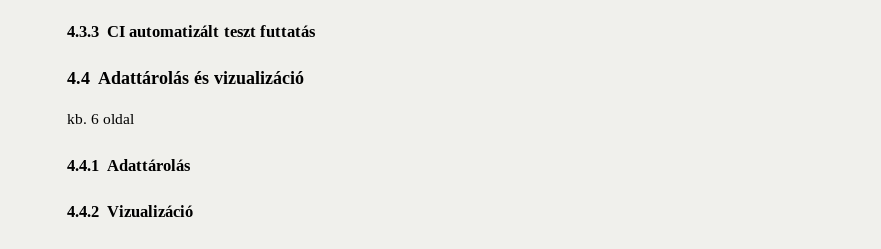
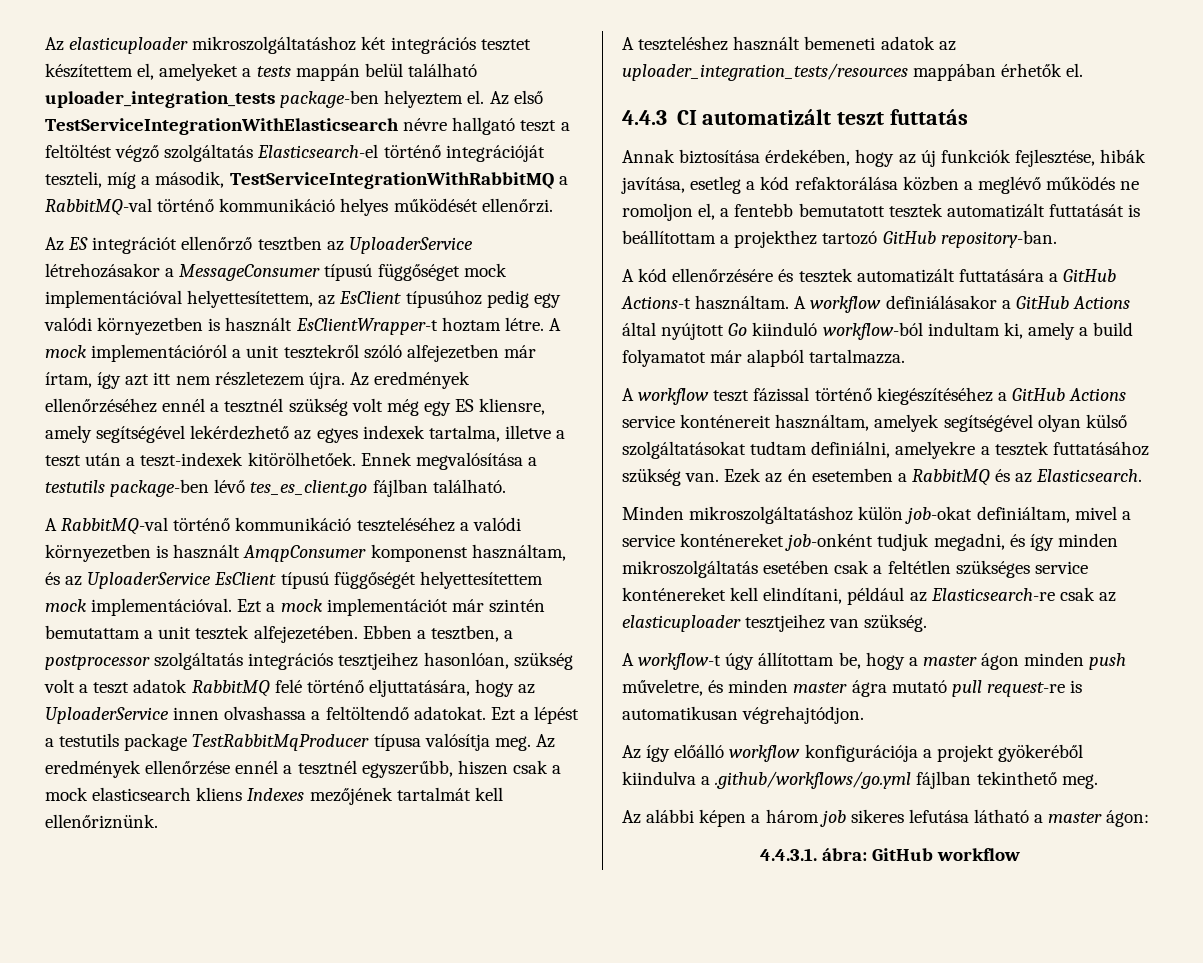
- 4.3.3 CI automatizált teszt futtatás
- 4.4 Adattárolás és vizualizáció
- kb. 6 oldal
- 4.4.1 Adattárolás
- 4.4.2 Vizualizáció
+ Az elasticuploader mikroszolgáltatáshoz két integrációs tesztet készítettem el, amelyeket a tests mappán belül található uploader_integration_tests package-ben helyeztem el. Az első TestServiceIntegrationWithElasticsearch névre hallgató teszt a feltöltést végző szolgáltatás Elasticsearch-el történő integrációját teszteli, míg a második, TestServiceIntegrationWithRabbitMQ a RabbitMQ-val történő kommunikáció helyes működését ellenőrzi.
+ Az ES integrációt ellenőrző tesztben az UploaderService létrehozásakor a MessageConsumer típusú függőséget mock implementációval helyettesítettem, az EsClient típusúhoz pedig egy valódi környezetben is használt EsClientWrapper-t hoztam létre. A mock implementációról a unit tesztekről szóló alfejezetben már írtam, így azt itt nem részletezem újra. Az eredmények ellenőrzéséhez ennél a tesztnél szükség volt még egy ES kliensre, amely segítségével lekérdezhető az egyes indexek tartalma, illetve a teszt után a teszt-indexek kitörölhetőek. Ennek megvalósítása a testutils package-ben lévő tes_es_client.go fájlban található.
+ A RabbitMQ-val történő kommunikáció teszteléséhez a valódi környezetben is használt AmqpConsumer komponenst használtam, és az UploaderService EsClient típusú függőségét helyettesítettem mock implementációval. Ezt a mock implementációt már szintén bemutattam a unit tesztek alfejezetében. Ebben a tesztben, a postprocessor szolgáltatás integrációs tesztjeihez hasonlóan, szükség volt a teszt adatok RabbitMQ felé történő eljuttatására, hogy az UploaderService innen olvashassa a feltöltendő adatokat. Ezt a lépést a testutils package TestRabbitMqProducer típusa valósítja meg. Az eredmények ellenőrzése ennél a tesztnél egyszerűbb, hiszen csak a mock elasticsearch kliens Indexes mezőjének tartalmát kell ellenőriznünk.
+ A teszteléshez használt bemeneti adatok az uploader_integration_tests/resources mappában érhetők el.
+ 4.4.3 CI automatizált teszt futtatás
+ Annak biztosítása érdekében, hogy az új funkciók fejlesztése, hibák javítása, esetleg a kód refaktorálása közben a meglévő működés ne romoljon el, a fentebb bemutatott tesztek automatizált futtatását is beállítottam a projekthez tartozó GitHub repository-ban.
+ A kód ellenőrzésére és tesztek automatizált futtatására a GitHub Actions-t használtam. A workflow definiálásakor a GitHub Actions által nyújtott Go kiinduló workflow-ból indultam ki, amely a build folyamatot már alapból tartalmazza.
+ A workflow teszt fázissal történő kiegészítéséhez a GitHub Actions service konténereit használtam, amelyek segítségével olyan külső szolgáltatásokat tudtam definiálni, amelyekre a tesztek futtatásához szükség van. Ezek az én esetemben a RabbitMQ és az Elasticsearch.
+ Minden mikroszolgáltatáshoz külön job-okat definiáltam, mivel a service konténereket job-onként tudjuk megadni, és így minden mikroszolgáltatás esetében csak a feltétlen szükséges service konténereket kell elindítani, például az Elasticsearch-re csak az elasticuploader tesztjeihez van szükség.
+ A workflow-t úgy állítottam be, hogy a master ágon minden push műveletre, és minden master ágra mutató pull request-re is automatikusan végrehajtódjon.
+ Az így előálló workflow konfigurációja a projekt gyökeréből kiindulva a .github/workflows/go.yml fájlban tekinthető meg.
+ Az alábbi képen a három job sikeres lefutása látható a master ágon:
+ 4.4.3.1. ábra: GitHub workflow

